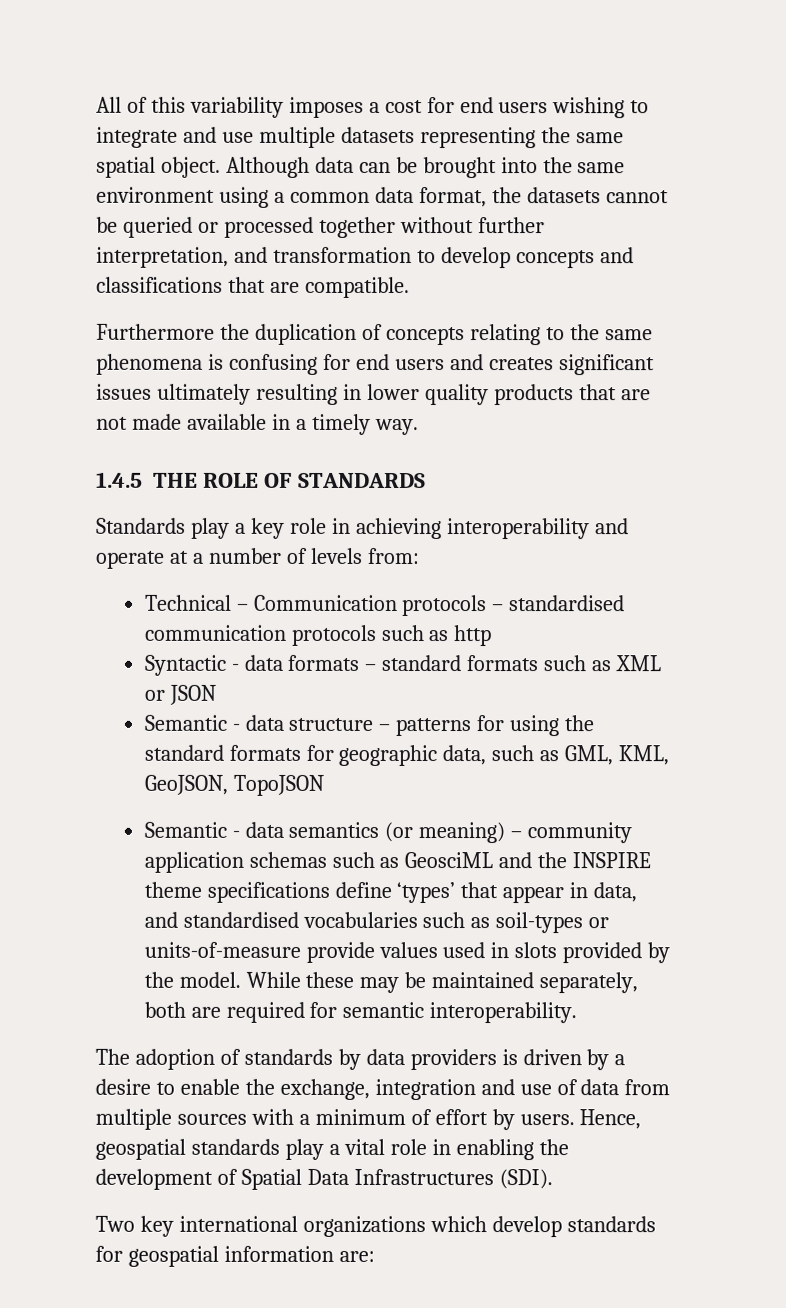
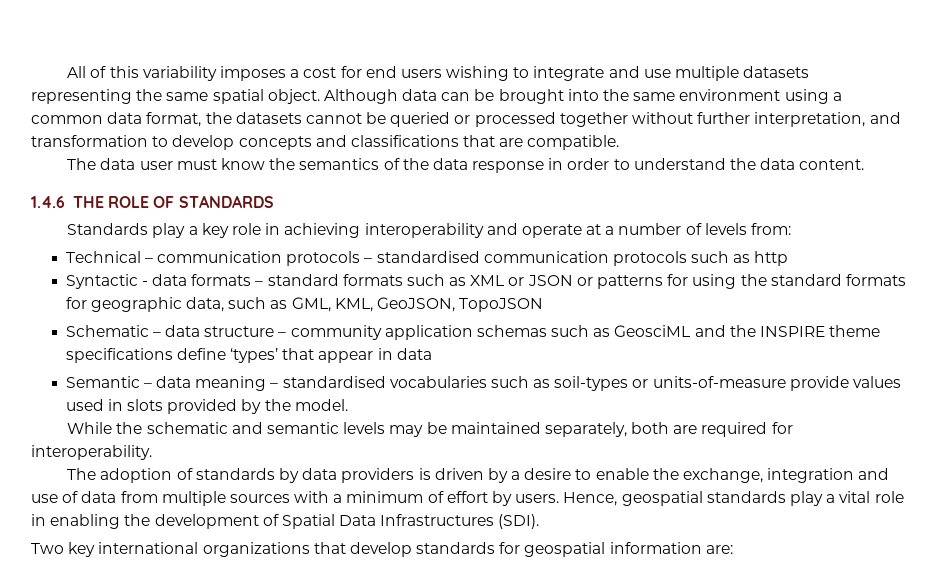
- Furthermore the duplication of concepts relating to the same phenomena is confusing for end users and creates significant issues ultimately resulting in lower quality products that are not made available in a timely way.
- 1.4.5 THE ROLE OF STANDARDS
+ The data user must know the semantics of the data response in order to understand the data content.
+ 1.4.6 THE ROLE OF STANDARDS
- Technical – Communication protocols – standardised communication protocols such as http
+ Technical – communication protocols – standardised communication protocols such as http
- Syntactic - data formats – standard formats such as XML or JSON
- Semantic - data structure – patterns for using the standard formats for geographic data, such as GML, KML, GeoJSON, TopoJSON
+ Syntactic - data formats – standard formats such as XML or JSON or patterns for using the standard formats for geographic data, such as GML, KML, GeoJSON, TopoJSON
- Semantic - data semantics (or meaning) – community application schemas such as GeosciML and the INSPIRE theme specifications define ‘types’ that appear in data, and standardised vocabularies such as soil-types or units-of-measure provide values used in slots provided by the model. While these may be maintained separately, both are required for semantic interoperability.
+ Schematic – data structure – community application schemas such as GeosciML and the INSPIRE theme specifications define ‘types’ that appear in data
+ Semantic – data meaning – standardised vocabularies such as soil-types or units-of-measure provide values used in slots provided by the model.
+ While the schematic and semantic levels may be maintained separately, both are required for interoperability.
- Two key international organizations which develop standards for geospatial information are:
+ Two key international organizations that develop standards for geospatial information are:

